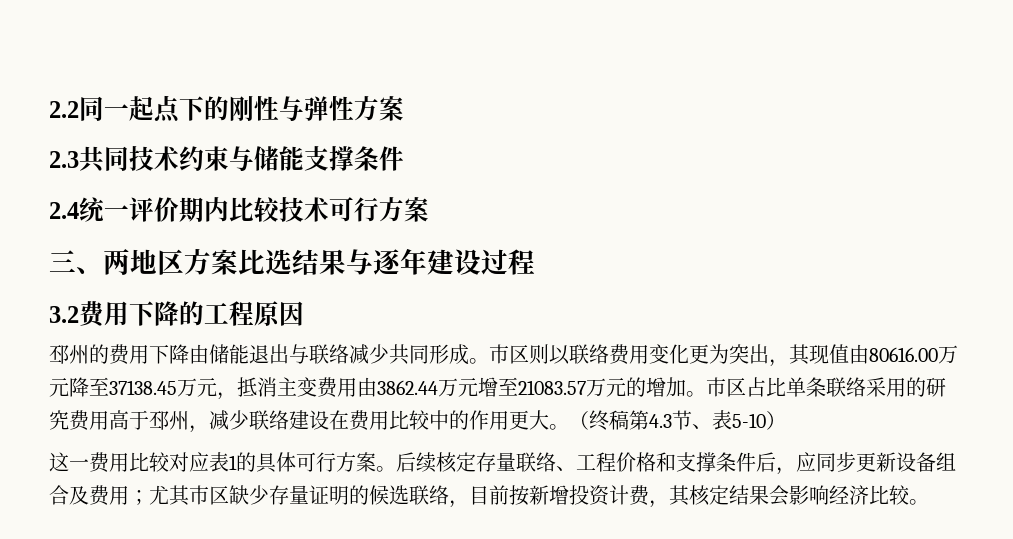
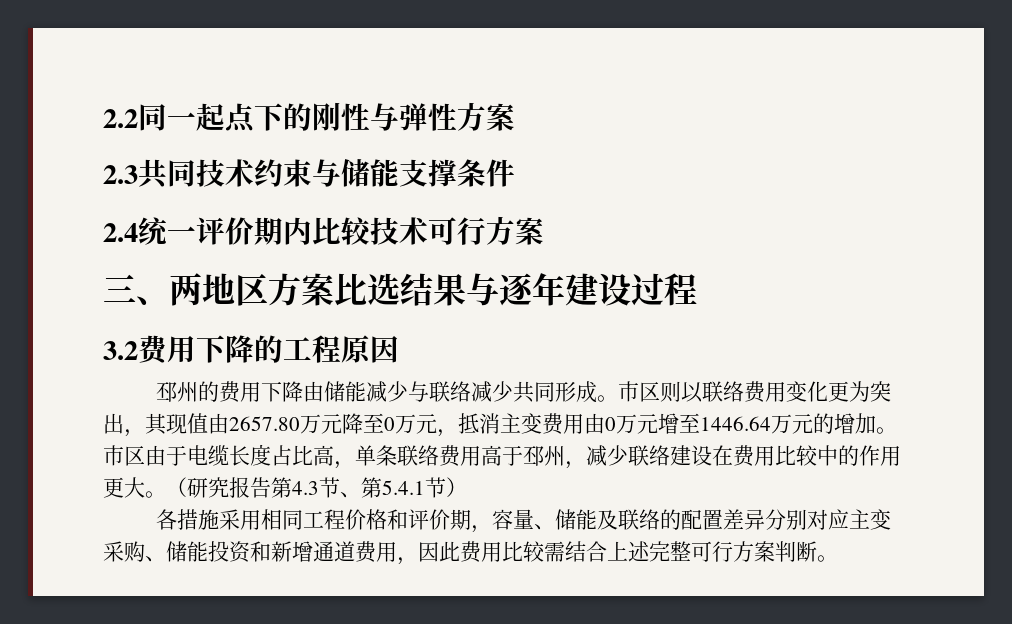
- 邳州的费用下降由储能退出与联络减少共同形成。
+ 邳州的费用下降由储能减少与联络减少共同形成。
- 市区则以联络费用变化更为突出，其现值由80616.00万元降至37138.45万元，抵消主变费用由3862.44万元增至21083.57万元的增加。
+ 市区则以联络费用变化更为突出，其现值由2657.80万元降至0万元，抵消主变费用由0万元增至1446.64万元的增加。
- 市区占比单条联络采用的研究费用高于邳州，减少联络建设在费用比较中的作用更大。
+ 市区由于电缆长度占比高，单条联络费用高于邳州，减少联络建设在费用比较中的作用更大。
- （终稿第4.3节、表5-10）
+ （研究报告第4.3节、第5.4.1节）
- 这一费用比较对应表1的具体可行方案。后续核定存量联络、工程价格和支撑条件后，应同步更新设备组合及费用；尤其市区缺少存量证明的候选联络，目前按新增投资计费，其核定结果会影响经济比较。
+ 各措施采用相同工程价格和评价期，容量、储能及联络的配置差异分别对应主变采购、储能投资和新增通道费用，因此费用比较需结合上述完整可行方案判断。

